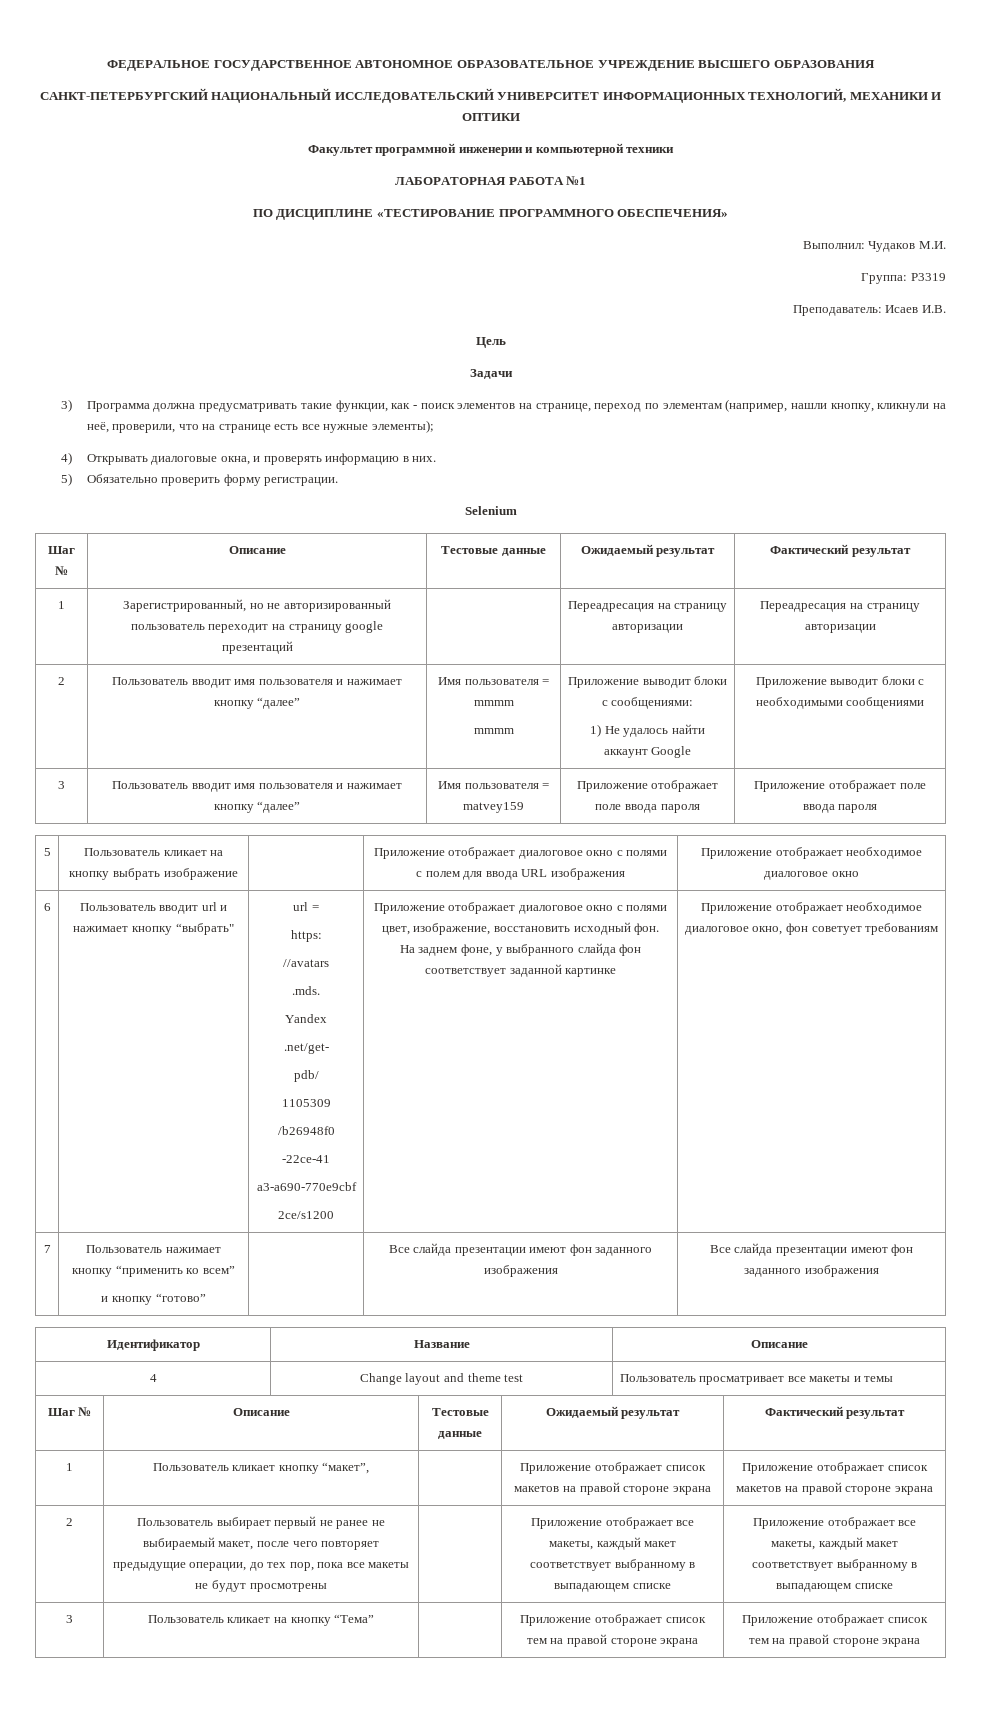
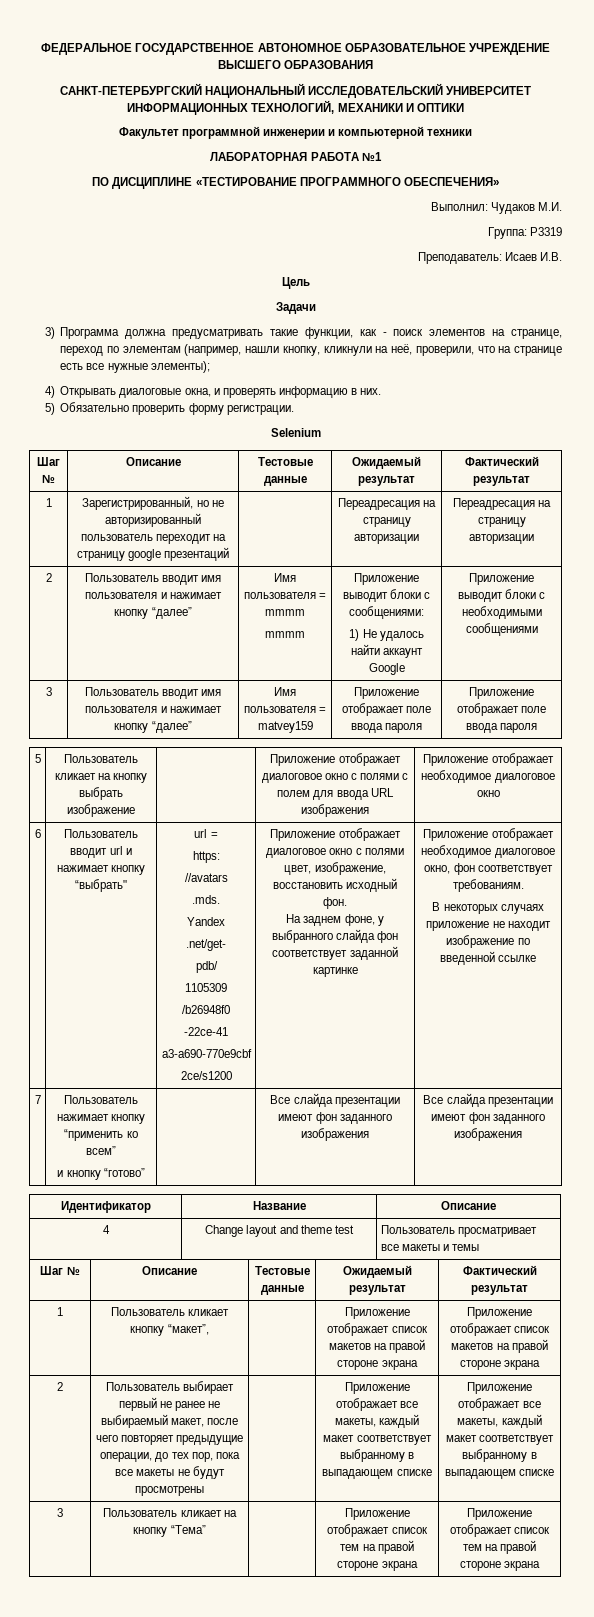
- Приложение отображает необходимое диалоговое окно, фон советует требованиям
+ Приложение отображает необходимое диалоговое окно, фон соответствует требованиям.
+ В некоторых случаях приложение не находит изображение по введенной ссылке

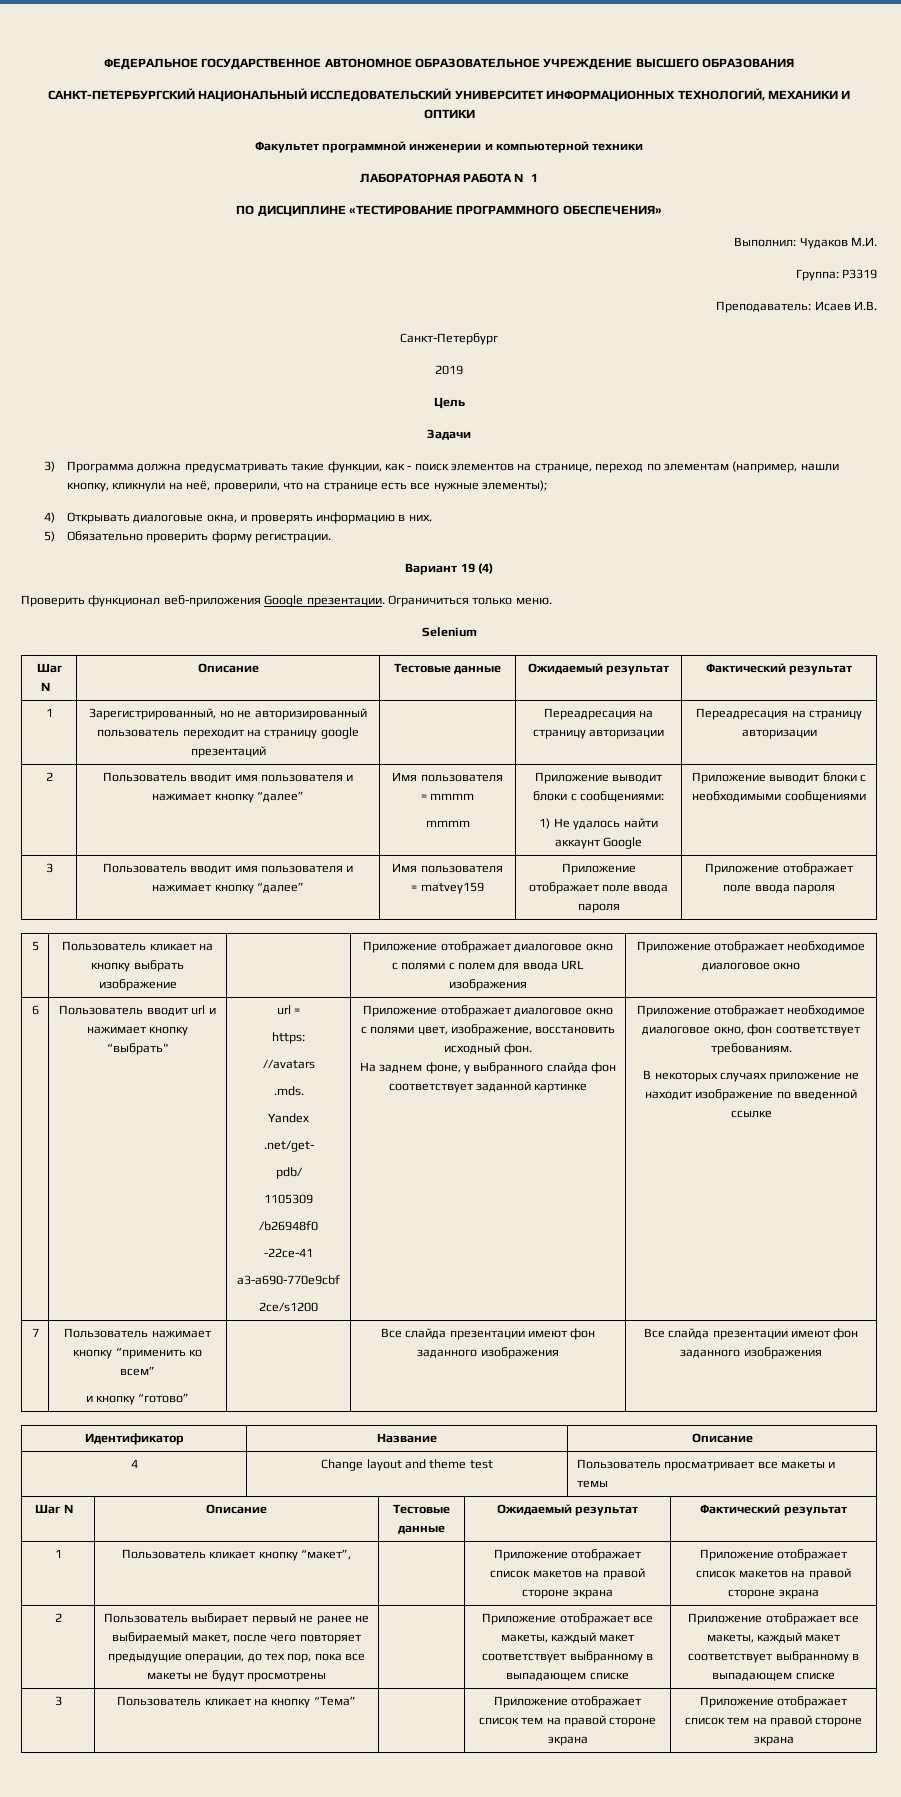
+ Санкт-Петербург
+ 2019
+ Вариант 19 (4)
+ Проверить функционал веб-приложения Google презентации. Ограничиться только меню.

